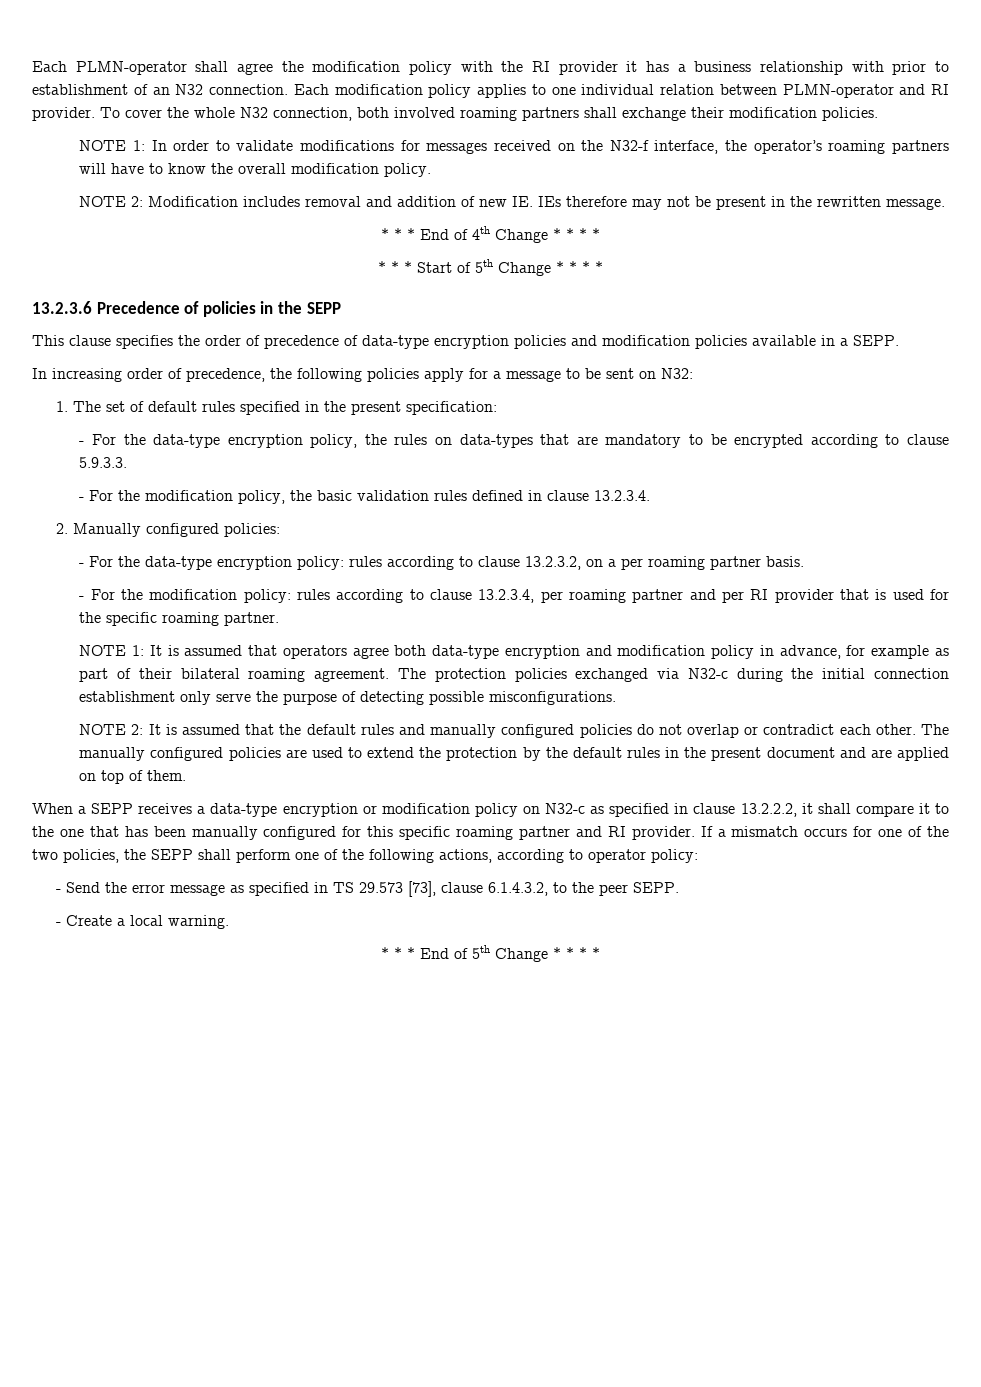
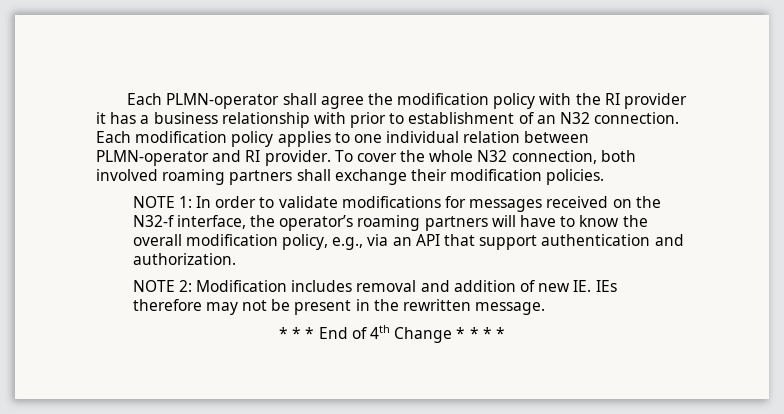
- NOTE 1: In order to validate modifications for messages received on the N32-f interface, the operator’s roaming partners will have to know the overall modification policy.
+ NOTE 1: In order to validate modifications for messages received on the N32-f interface, the operator’s roaming partners will have to know the overall modification policy, e.g., via an API that support authentication and authorization.
- * * * Start of 5th Change * * * *
- 13.2.3.6 Precedence of policies in the SEPP
- This clause specifies the order of precedence of data-type encryption policies and modification policies available in a SEPP.
- In increasing order of precedence, the following policies apply for a message to be sent on N32:
- 1. The set of default rules specified in the present specification:
- - For the data-type encryption policy, the rules on data-types that are mandatory to be encrypted according to clause 5.9.3.3.
- - For the modification policy, the basic validation rules defined in clause 13.2.3.4.
- 2. Manually configured policies:
- - For the data-type encryption policy: rules according to clause 13.2.3.2, on a per roaming partner basis.
- - For the modification policy: rules according to clause 13.2.3.4, per roaming partner and per RI provider that is used for the specific roaming partner.
- NOTE 1: It is assumed that operators agree both data-type encryption and modification policy in advance, for example as part of their bilateral roaming agreement. The protection policies exchanged via N32-c during the initial connection establishment only serve the purpose of detecting possible misconfigurations.
- NOTE 2: It is assumed that the default rules and manually configured policies do not overlap or contradict each other. The manually configured policies are used to extend the protection by the default rules in the present document and are applied on top of them.
- When a SEPP receives a data-type encryption or modification policy on N32-c as specified in clause 13.2.2.2, it shall compare it to the one that has been manually configured for this specific roaming partner and RI provider. If a mismatch occurs for one of the two policies, the SEPP shall perform one of the following actions, according to operator policy:
- - Send the error message as specified in TS 29.573 [73], clause 6.1.4.3.2, to the peer SEPP.
- - Create a local warning.
- * * * End of 5th Change * * * *

